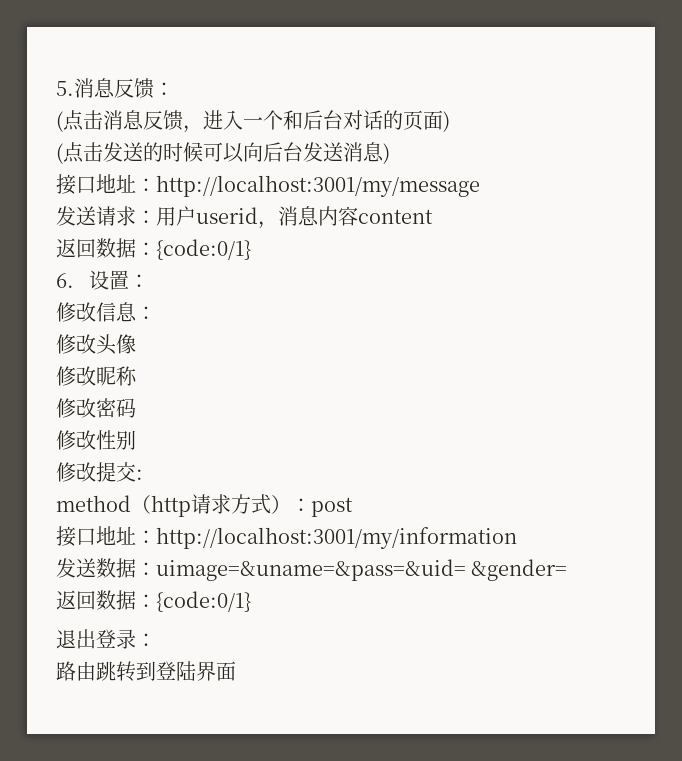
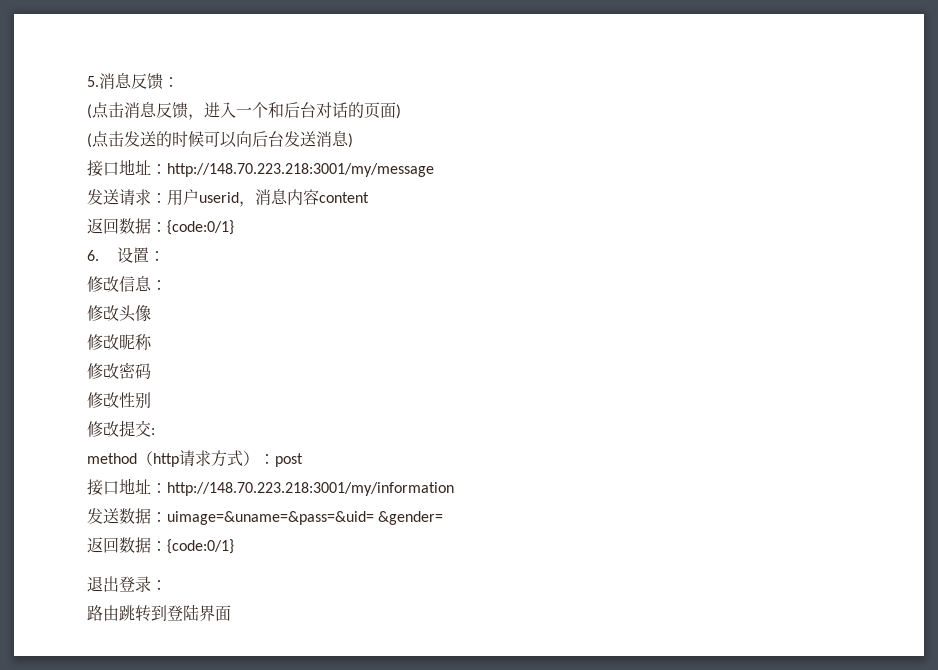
- 接口地址：http://localhost:3001/my/message
+ 接口地址：http://148.70.223.218:3001/my/message
- 接口地址：http://localhost:3001/my/information
+ 接口地址：http://148.70.223.218:3001/my/information

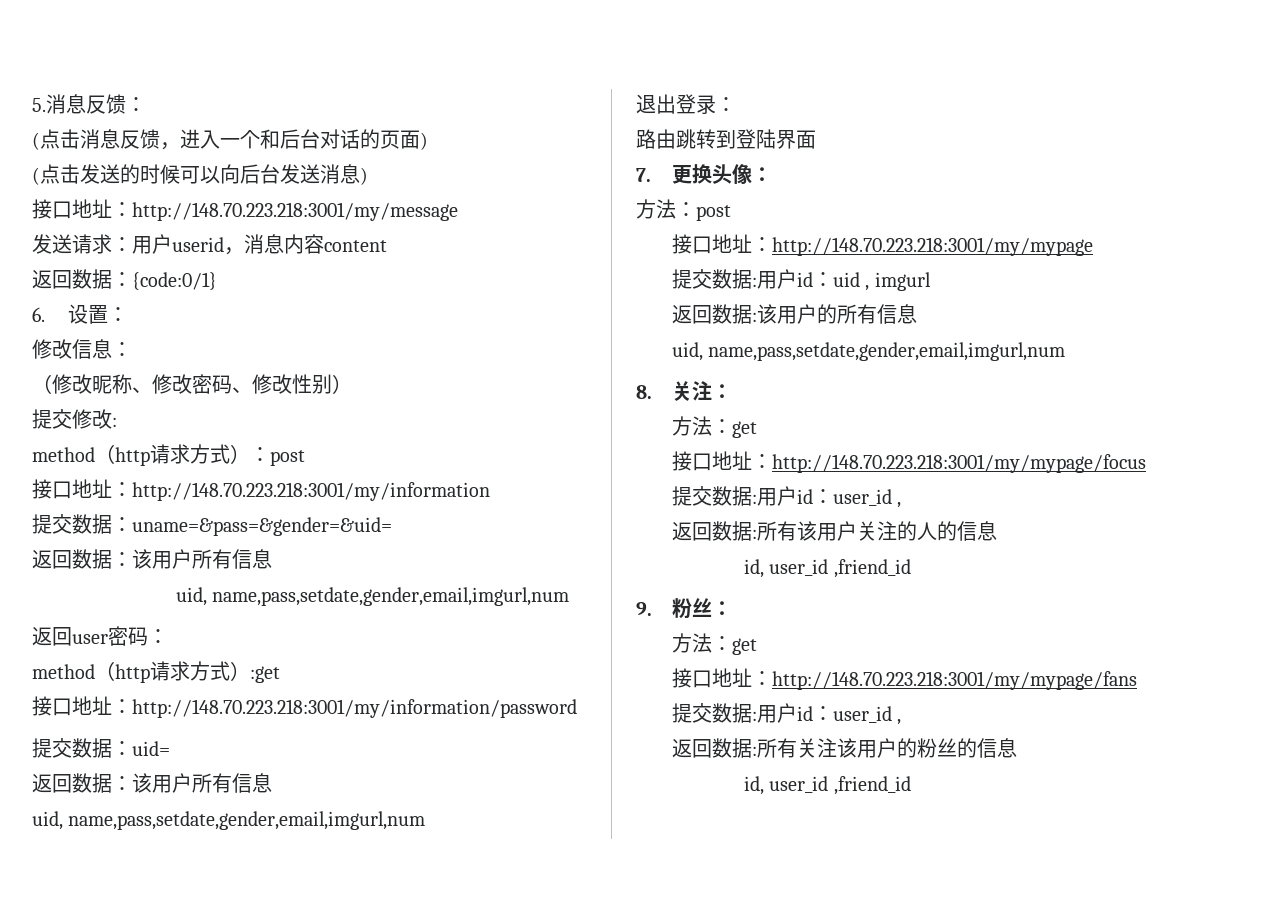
- 修改头像
- 修改昵称
- 修改密码
- 修改性别
- 修改提交:
+ （修改昵称、修改密码、修改性别）
+ 提交修改:
- 发送数据：uimage=&uname=&pass=&uid= &gender=
- 返回数据：{code:0/1}
+ 提交数据：uname=&pass=&gender=&uid=
+ 返回数据：该用户所有信息
+ uid, name,pass,setdate,gender,email,imgurl,num
+ 返回user密码：
+ method（http请求方式）:get
+ 接口地址：http://148.70.223.218:3001/my/information/password
+ 提交数据：uid=
+ 返回数据：该用户所有信息
+ uid, name,pass,setdate,gender,email,imgurl,num
+ 7.更换头像：
+ 方法：post
+ 接口地址：http://148.70.223.218:3001/my/mypage
+ 提交数据:用户id：uid , imgurl
+ 返回数据:该用户的所有信息
+ uid, name,pass,setdate,gender,email,imgurl,num
+ 8.关注：
+ 方法：get
+ 接口地址：http://148.70.223.218:3001/my/mypage/focus
+ 提交数据:用户id：user_id ,
+ 返回数据:所有该用户关注的人的信息
+ id, user_id ,friend_id
+ 9.粉丝：
+ 方法：get
+ 接口地址：http://148.70.223.218:3001/my/mypage/fans
+ 提交数据:用户id：user_id ,
+ 返回数据:所有关注该用户的粉丝的信息
+ id, user_id ,friend_id

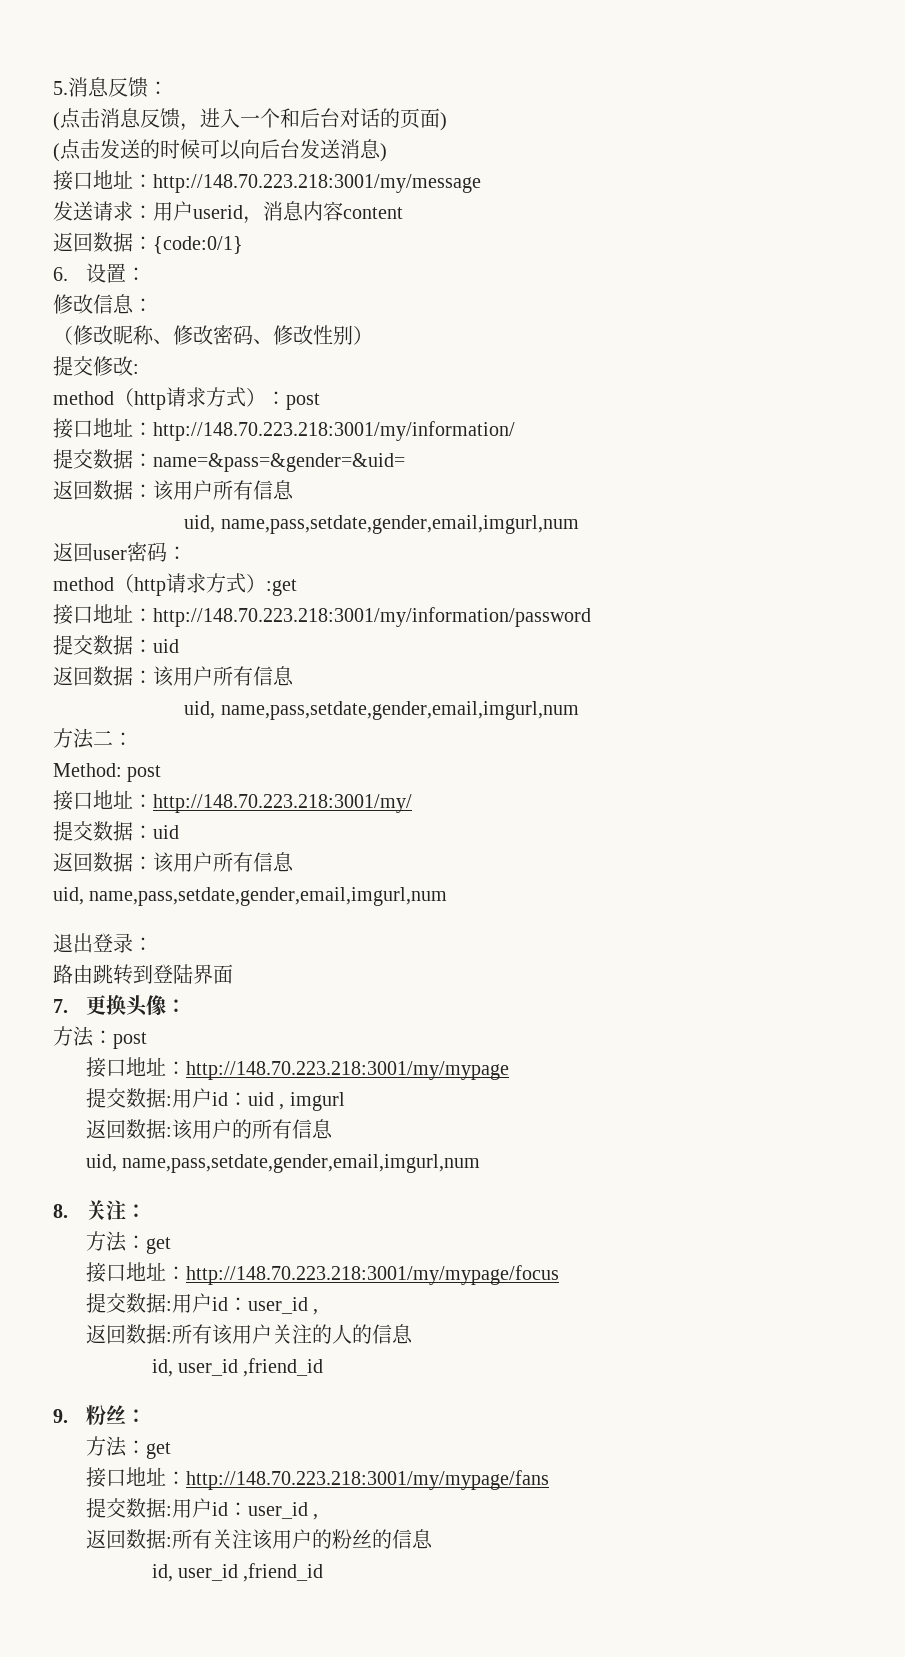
- 接口地址：http://148.70.223.218:3001/my/information
- 提交数据：uname=&pass=&gender=&uid=
+ 接口地址：http://148.70.223.218:3001/my/information/
+ 提交数据：name=&pass=&gender=&uid=
  接口地址：http://148.70.223.218:3001/my/information/password
- 提交数据：uid=
+ 提交数据：uid
+ 返回数据：该用户所有信息
+ uid, name,pass,setdate,gender,email,imgurl,num
+ 方法二：
+ Method: post
+ 接口地址：http://148.70.223.218:3001/my/
+ 提交数据：uid

